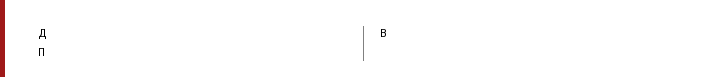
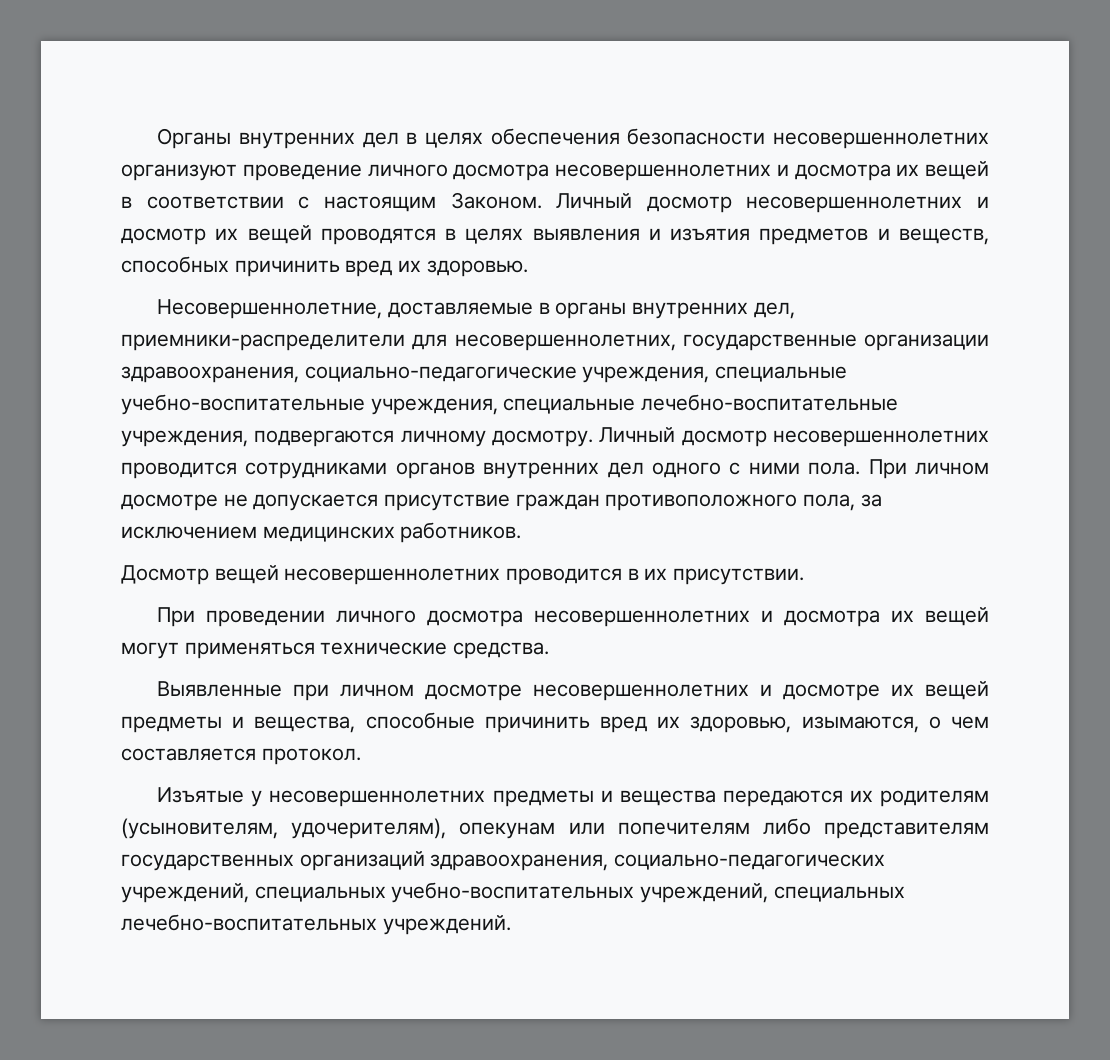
- Д
- П
- В
+ Органы внутренних дел в целях обеспечения безопасности несовершеннолетних организуют проведение личного досмотра несовершеннолетних и досмотра их вещей в соответствии с настоящим Законом. Личный досмотр несовершеннолетних и досмотр их вещей проводятся в целях выявления и изъятия предметов и веществ, способных причинить вред их здоровью.
+ Несовершеннолетние, доставляемые в органы внутренних дел, приемники-распределители для несовершеннолетних, государственные организации здравоохранения, социально-педагогические учреждения, специальные учебно-воспитательные учреждения, специальные лечебно-воспитательные учреждения, подвергаются личному досмотру. Личный досмотр несовершеннолетних проводится сотрудниками органов внутренних дел одного с ними пола. При личном досмотре не допускается присутствие граждан противоположного пола, за исключением медицинских работников.
+ Досмотр вещей несовершеннолетних проводится в их присутствии.
+ При проведении личного досмотра несовершеннолетних и досмотра их вещей могут применяться технические средства.
+ Выявленные при личном досмотре несовершеннолетних и досмотре их вещей предметы и вещества, способные причинить вред их здоровью, изымаются, о чем составляется протокол.
+ Изъятые у несовершеннолетних предметы и вещества передаются их родителям (усыновителям, удочерителям), опекунам или попечителям либо представителям государственных организаций здравоохранения, социально-педагогических учреждений, специальных учебно-воспитательных учреждений, специальных лечебно-воспитательных учреждений.

